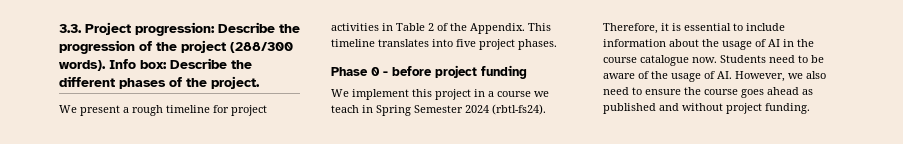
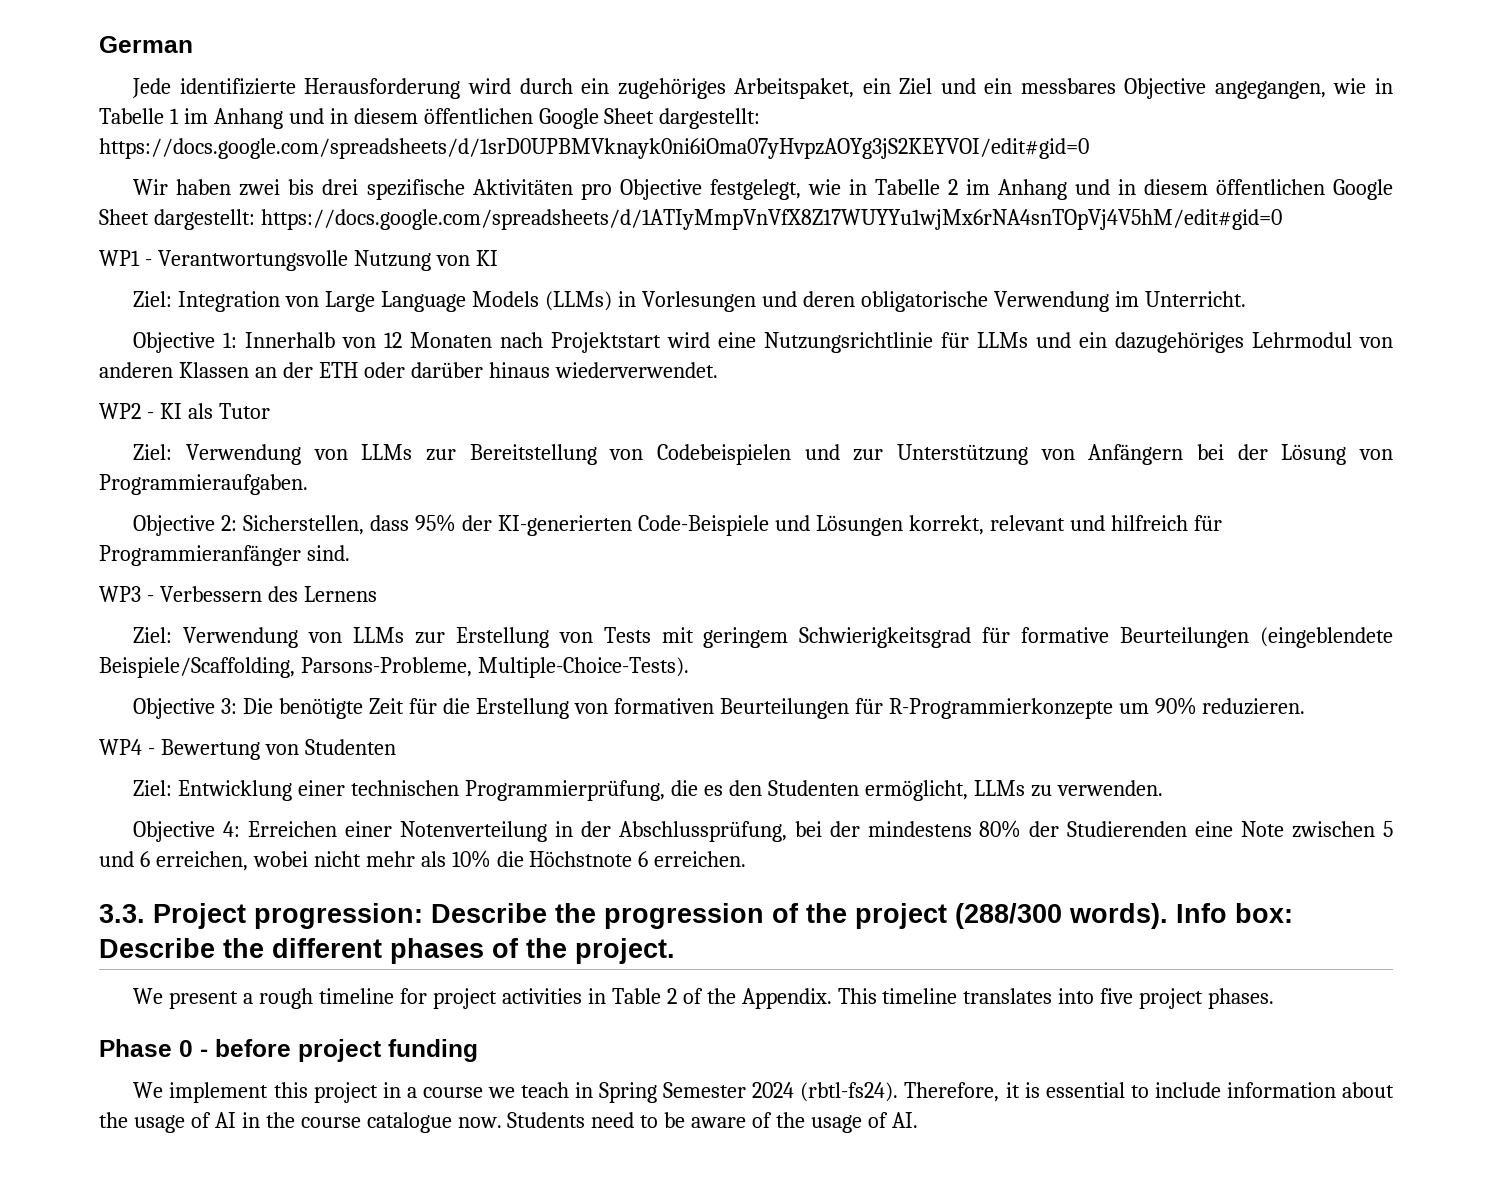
+ German
+ Jede identifizierte Herausforderung wird durch ein zugehöriges Arbeitspaket, ein Ziel und ein messbares Objective angegangen, wie in Tabelle 1 im Anhang und in diesem öffentlichen Google Sheet dargestellt: https://docs.google.com/spreadsheets/d/1srD0UPBMVknayk0ni6iOma07yHvpzAOYg3jS2KEYVOI/edit#gid=0
+ Wir haben zwei bis drei spezifische Aktivitäten pro Objective festgelegt, wie in Tabelle 2 im Anhang und in diesem öffentlichen Google Sheet dargestellt: https://docs.google.com/spreadsheets/d/1ATIyMmpVnVfX8Z17WUYYu1wjMx6rNA4snTOpVj4V5hM/edit#gid=0
+ WP1 - Verantwortungsvolle Nutzung von KI
+ Ziel: Integration von Large Language Models (LLMs) in Vorlesungen und deren obligatorische Verwendung im Unterricht.
+ Objective 1: Innerhalb von 12 Monaten nach Projektstart wird eine Nutzungsrichtlinie für LLMs und ein dazugehöriges Lehrmodul von anderen Klassen an der ETH oder darüber hinaus wiederverwendet.
+ WP2 - KI als Tutor
+ Ziel: Verwendung von LLMs zur Bereitstellung von Codebeispielen und zur Unterstützung von Anfängern bei der Lösung von Programmieraufgaben.
+ Objective 2: Sicherstellen, dass 95% der KI-generierten Code-Beispiele und Lösungen korrekt, relevant und hilfreich für Programmieranfänger sind.
+ WP3 - Verbessern des Lernens
+ Ziel: Verwendung von LLMs zur Erstellung von Tests mit geringem Schwierigkeitsgrad für formative Beurteilungen (eingeblendete Beispiele/Scaffolding, Parsons-Probleme, Multiple-Choice-Tests).
+ Objective 3: Die benötigte Zeit für die Erstellung von formativen Beurteilungen für R-Programmierkonzepte um 90% reduzieren.
+ WP4 - Bewertung von Studenten
+ Ziel: Entwicklung einer technischen Programmierprüfung, die es den Studenten ermöglicht, LLMs zu verwenden.
+ Objective 4: Erreichen einer Notenverteilung in der Abschlussprüfung, bei der mindestens 80% der Studierenden eine Note zwischen 5 und 6 erreichen, wobei nicht mehr als 10% die Höchstnote 6 erreichen.
- Students need to be aware of the usage of AI. However, we also need to ensure the course goes ahead as published and without project funding.
+ Students need to be aware of the usage of AI.

